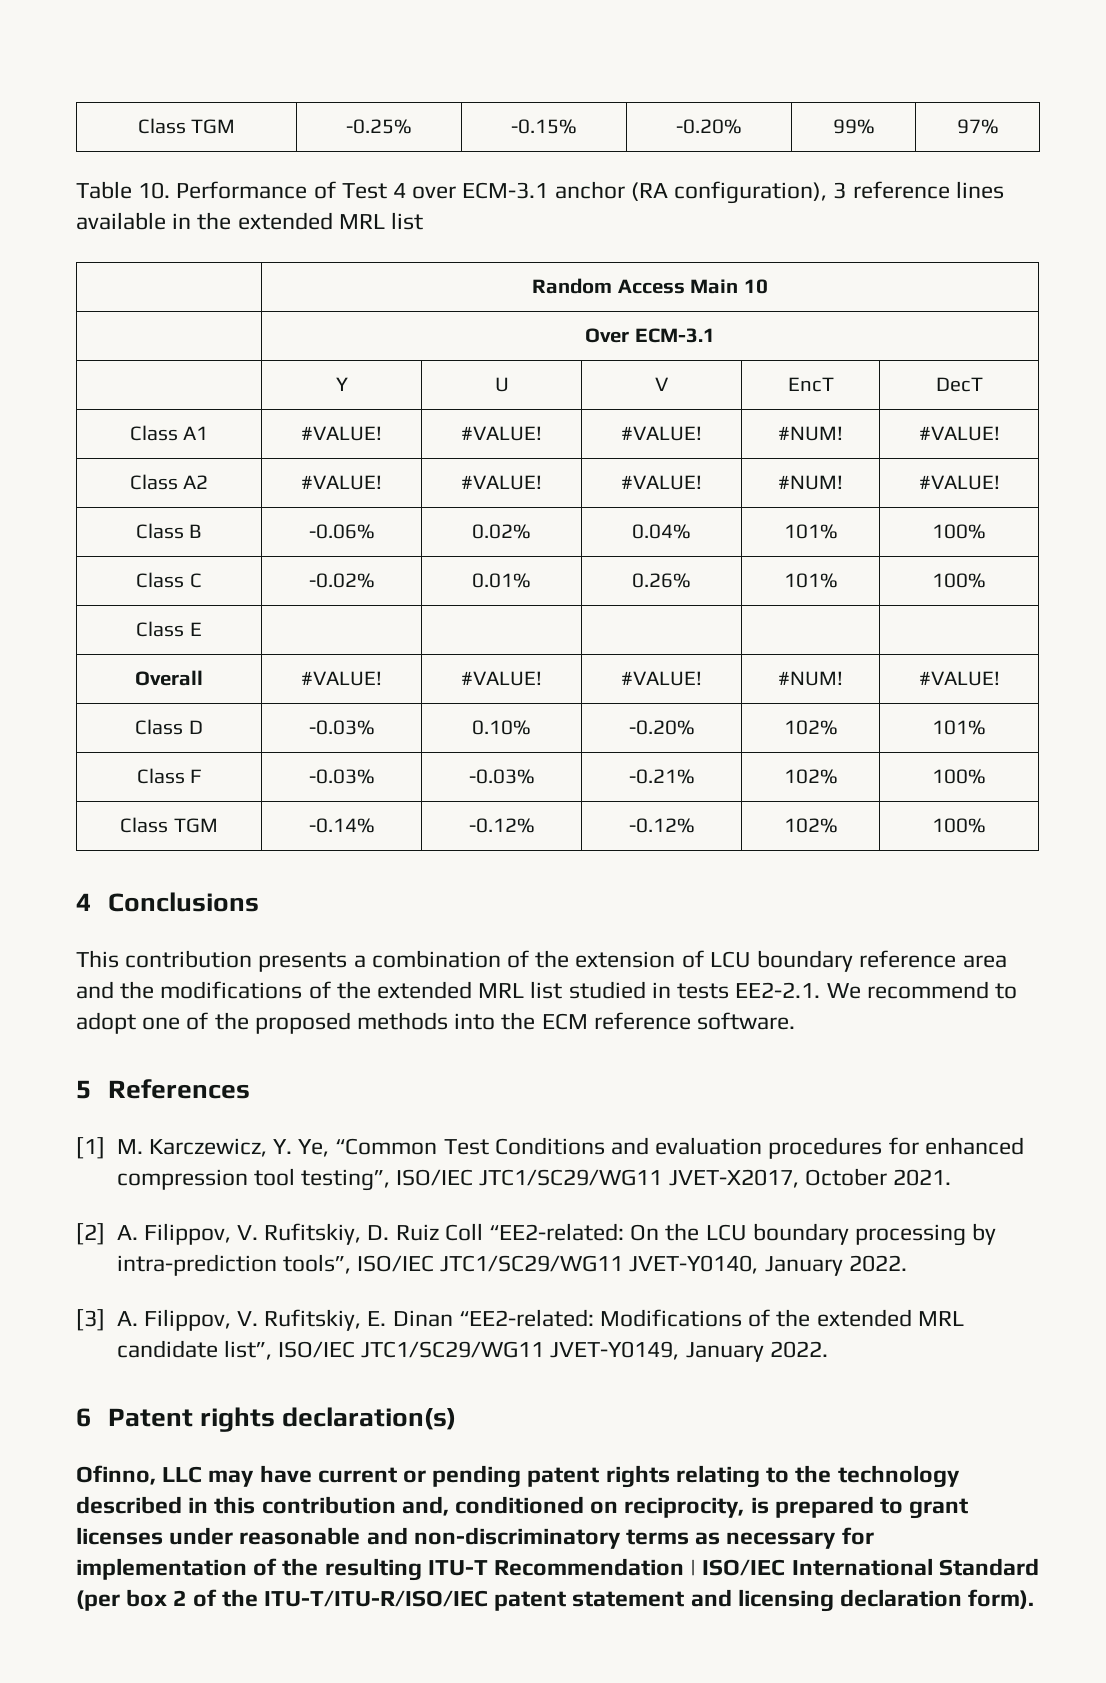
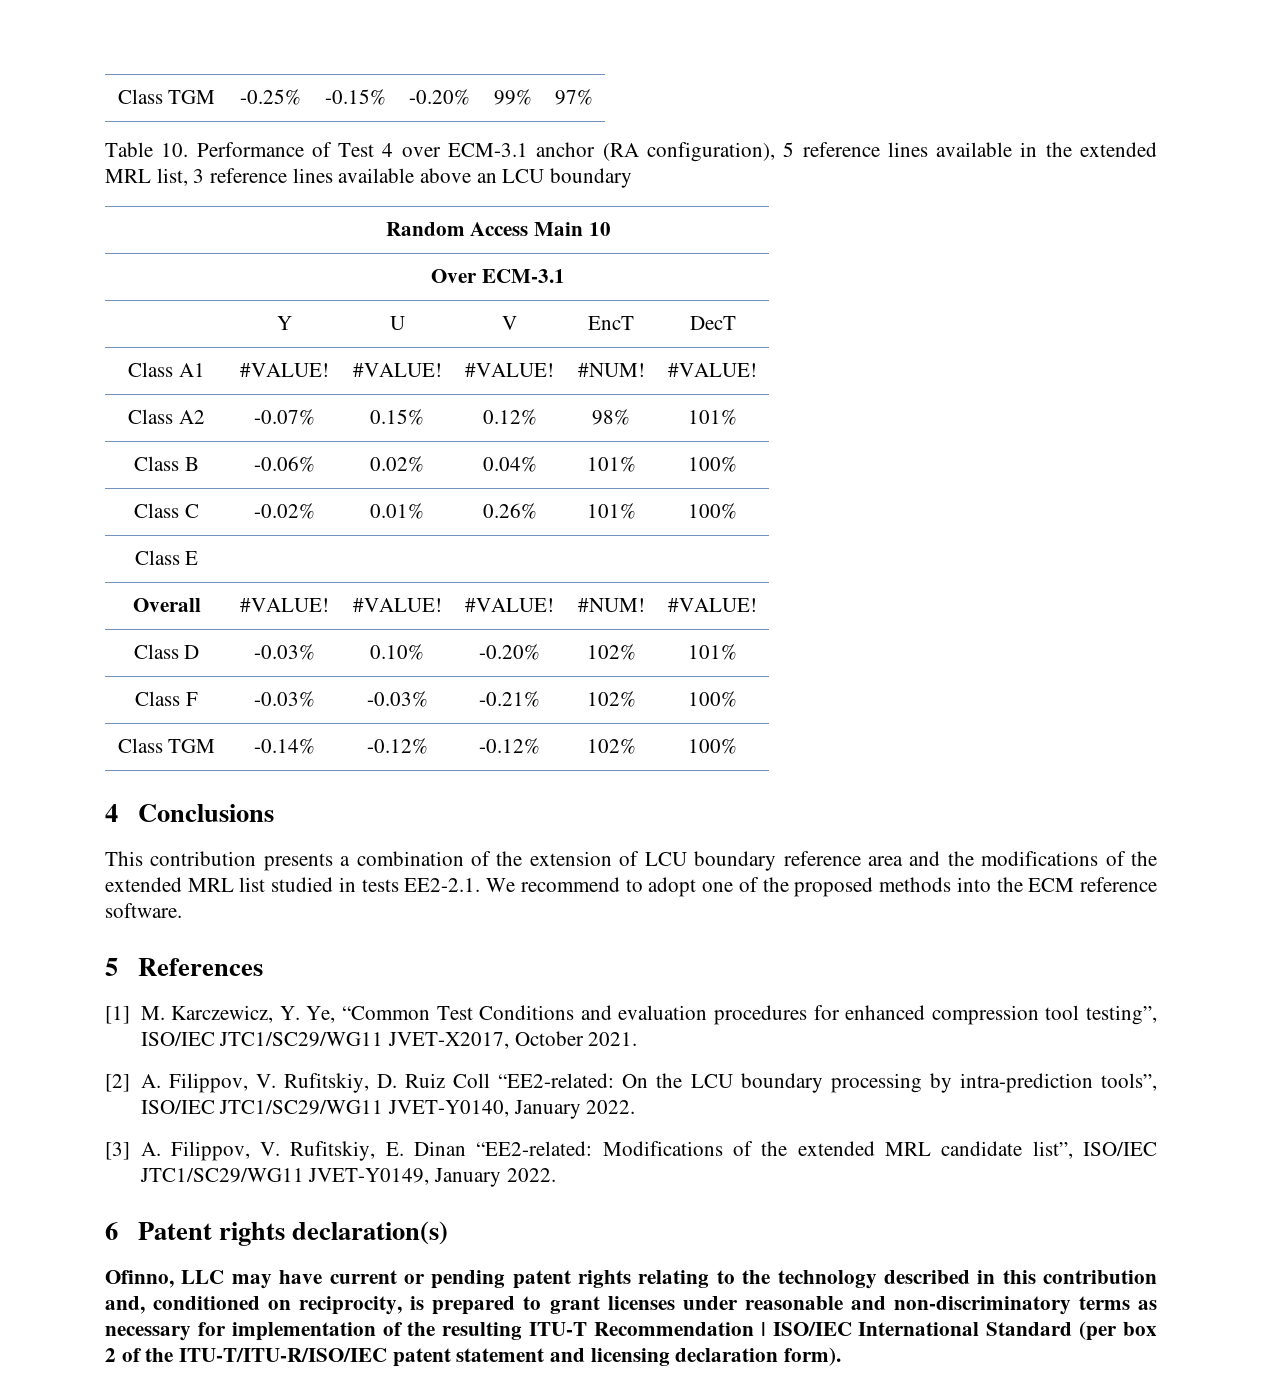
- Table 10. Performance of Test 4 over ECM-3.1 anchor (RA configuration), 3 reference lines available in the extended MRL list
+ Table 10. Performance of Test 4 over ECM-3.1 anchor (RA configuration), 5 reference lines available in the extended MRL list, 3 reference lines available above an LCU boundary
- Class A2 | #VALUE! | #VALUE! | #VALUE! | #NUM! | #VALUE!
+ Class A2 | -0.07% | 0.15% | 0.12% | 98% | 101%

